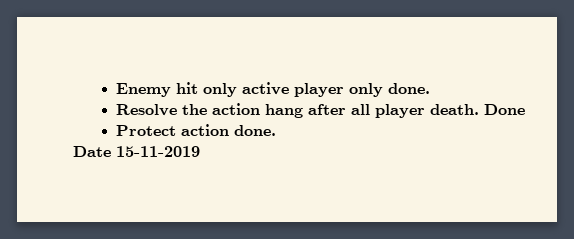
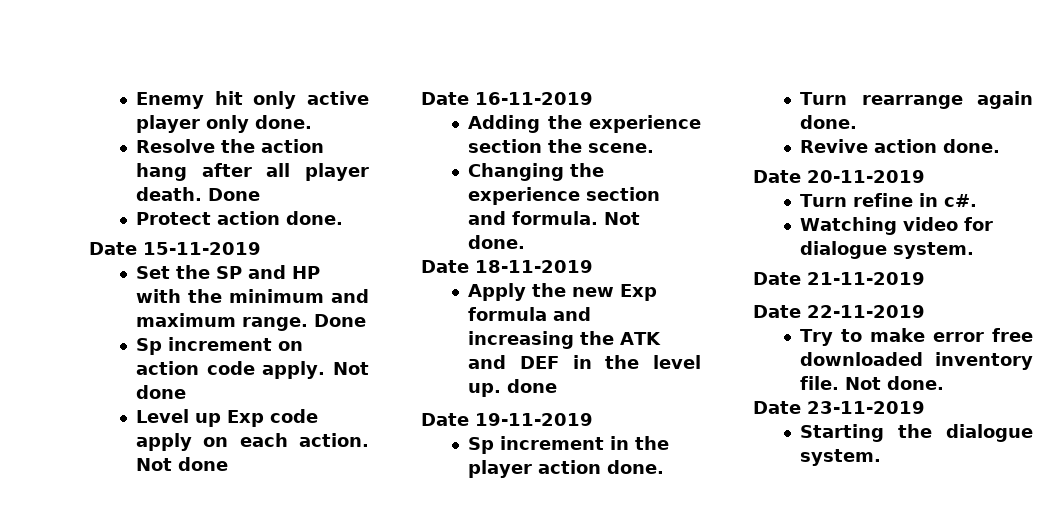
+ Set the SP and HP with the minimum and maximum range. Done
+ Sp increment on action code apply. Not done
+ Level up Exp code apply on each action. Not done
+ Date 16-11-2019
+ Adding the experience section the scene.
+ Changing the experience section and formula. Not done.
+ Date 18-11-2019
+ Apply the new Exp formula and increasing the ATK and DEF in the level up. done
+ Date 19-11-2019
+ Sp increment in the player action done.
+ Turn rearrange again done.
+ Revive action done.
+ Date 20-11-2019
+ Turn refine in c#.
+ Watching video for dialogue system.
+ Date 21-11-2019
+ Date 22-11-2019
+ Try to make error free downloaded inventory file. Not done.
+ Date 23-11-2019
+ Starting the dialogue system.

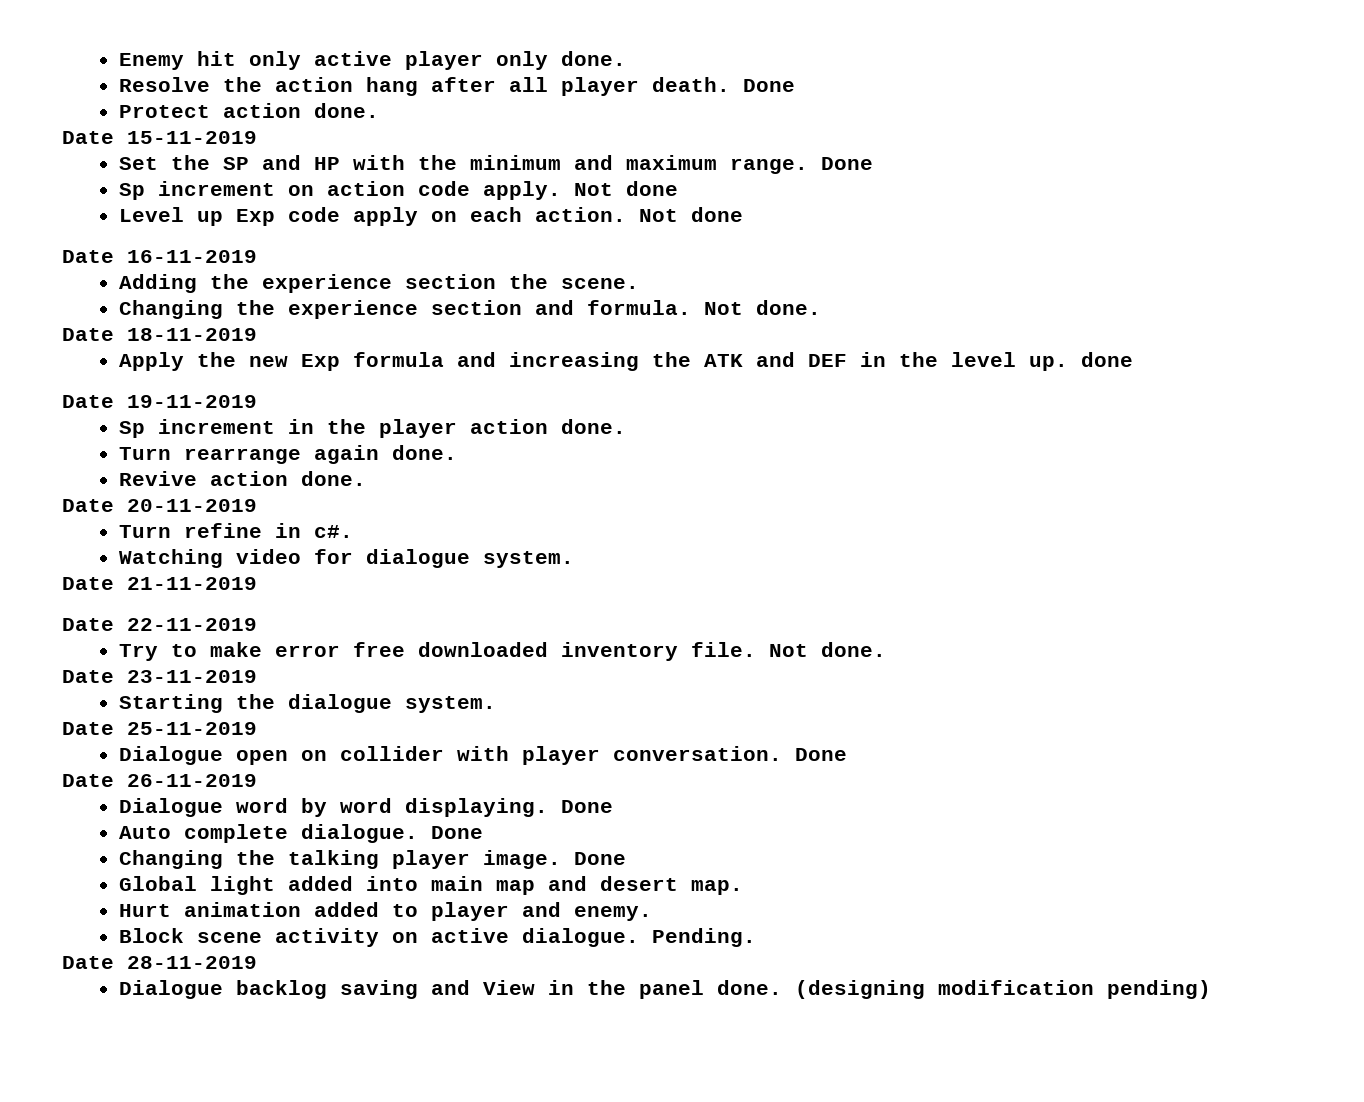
+ Date 25-11-2019
+ Dialogue open on collider with player conversation. Done
+ Date 26-11-2019
+ Dialogue word by word displaying. Done
+ Auto complete dialogue. Done
+ Changing the talking player image. Done
+ Global light added into main map and desert map.
+ Hurt animation added to player and enemy.
+ Block scene activity on active dialogue. Pending.
+ Date 28-11-2019
+ Dialogue backlog saving and View in the panel done. (designing modification pending)

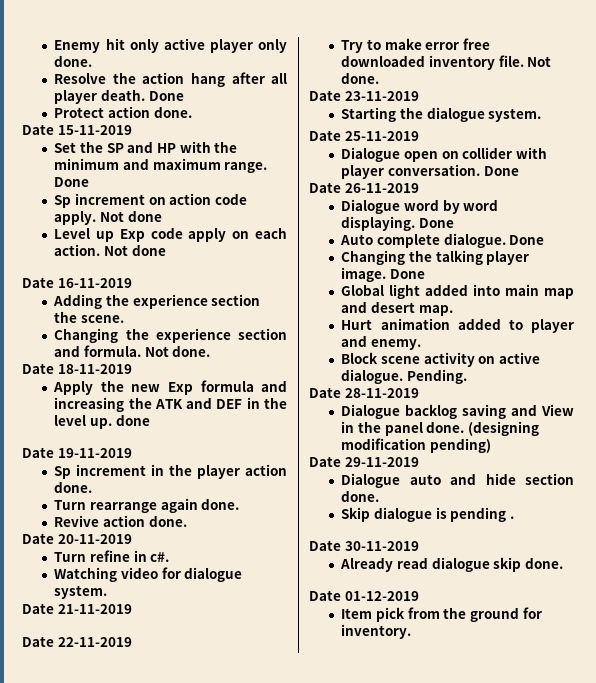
+ Date 29-11-2019
+ Dialogue auto and hide section done.
+ Skip dialogue is pending .
+ Date 30-11-2019
+ Already read dialogue skip done.
+ Date 01-12-2019
+ Item pick from the ground for inventory.

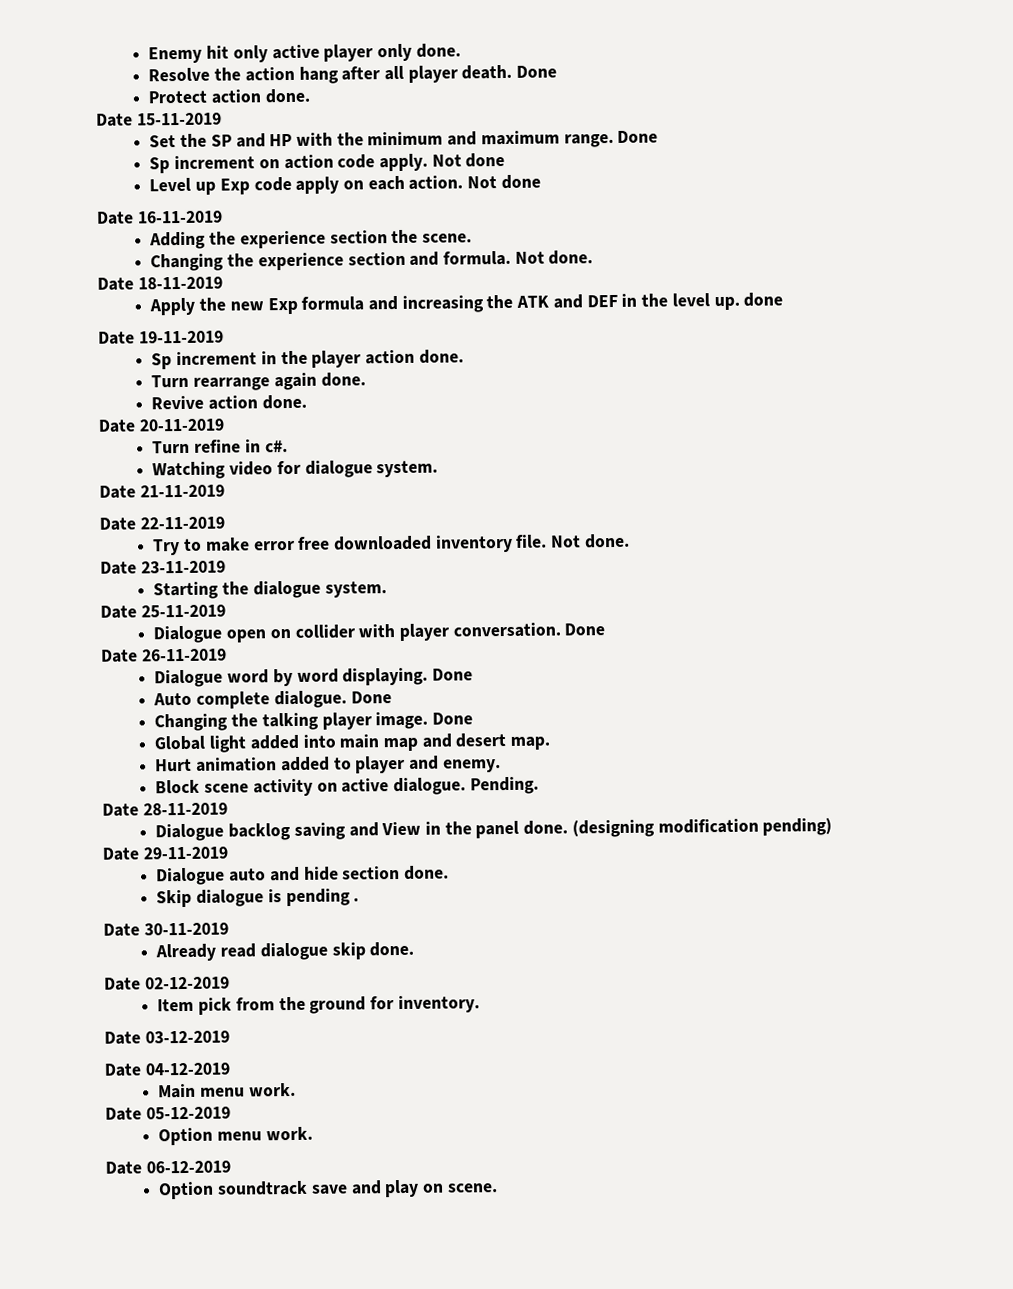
- Date 01-12-2019
+ Date 02-12-2019
+ Date 03-12-2019
+ Date 04-12-2019
+ Main menu work.
+ Date 05-12-2019
+ Option menu work.
+ Date 06-12-2019
+ Option soundtrack save and play on scene.

